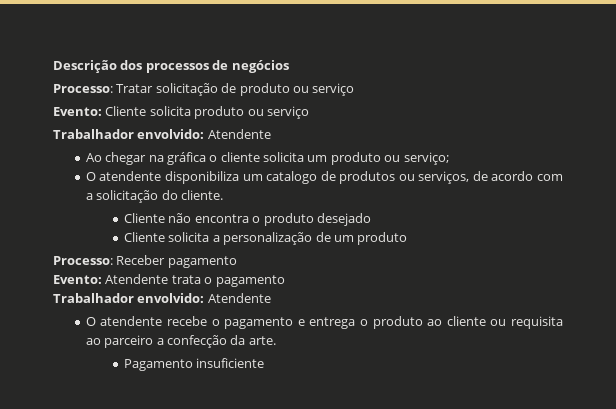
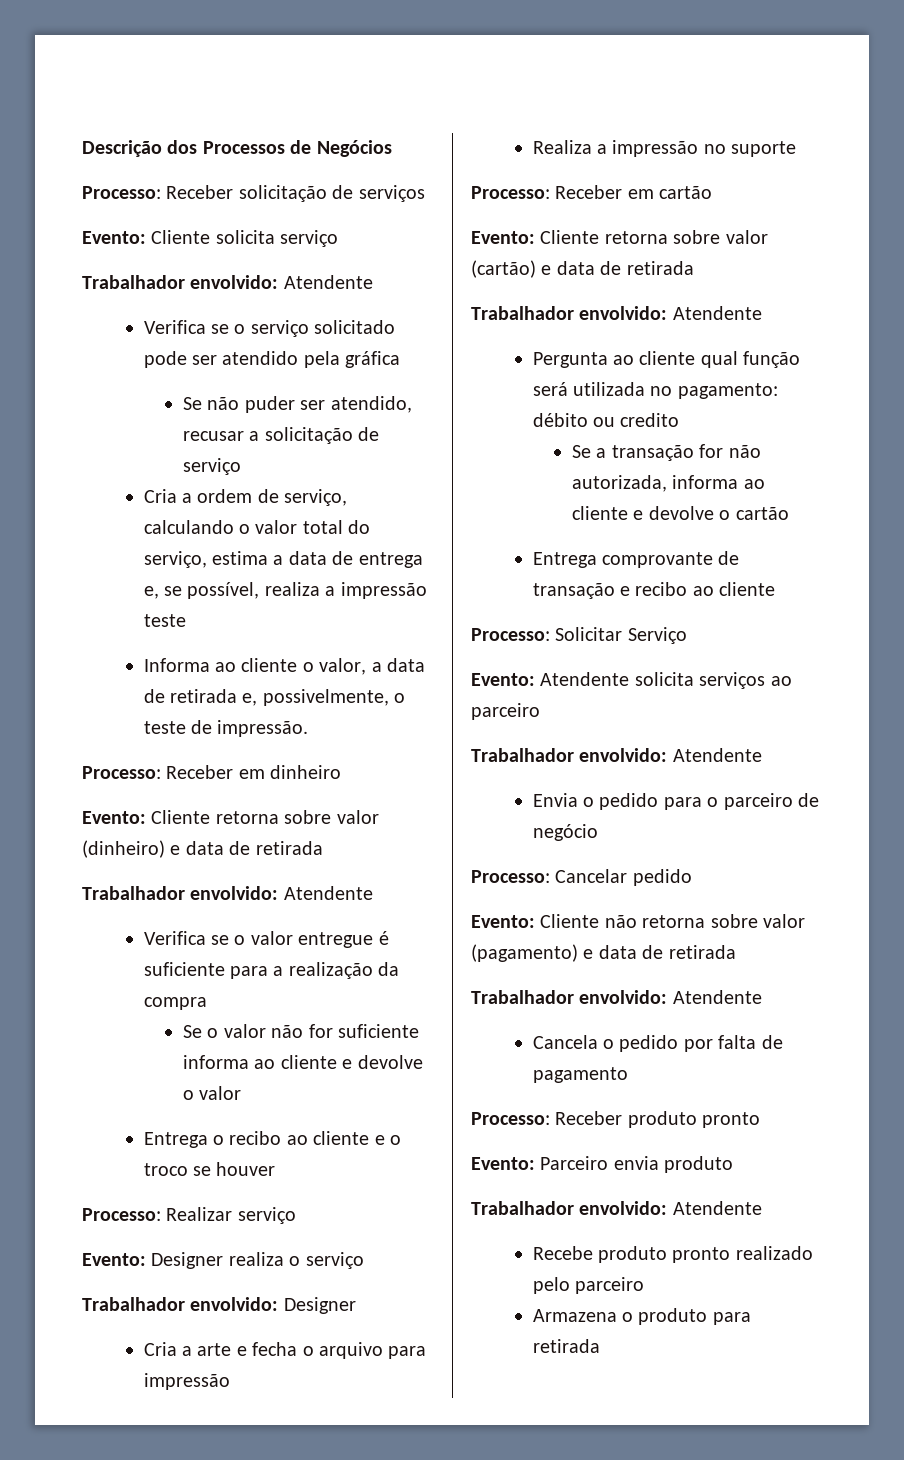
- Descrição dos processos de negócios
- Processo: Tratar solicitação de produto ou serviço
+ Descrição dos Processos de Negócios
+ Processo: Receber solicitação de serviços
- Evento: Cliente solicita produto ou serviço
+ Evento: Cliente solicita serviço
- Ao chegar na gráfica o cliente solicita um produto ou serviço;
- O atendente disponibiliza um catalogo de produtos ou serviços, de acordo com a solicitação do cliente.
- Cliente não encontra o produto desejado
- Cliente solicita a personalização de um produto
- Processo: Receber pagamento
- Evento: Atendente trata o pagamento
+ Verifica se o serviço solicitado pode ser atendido pela gráfica
+ Se não puder ser atendido, recusar a solicitação de serviço
+ Cria a ordem de serviço, calculando o valor total do serviço, estima a data de entrega e, se possível, realiza a impressão teste
+ Informa ao cliente o valor, a data de retirada e, possivelmente, o teste de impressão.
+ Processo: Receber em dinheiro
+ Evento: Cliente retorna sobre valor (dinheiro) e data de retirada
  Trabalhador envolvido: Atendente
- O atendente recebe o pagamento e entrega o produto ao cliente ou requisita ao parceiro a confecção da arte.
- Pagamento insuficiente
+ Verifica se o valor entregue é suficiente para a realização da compra
+ Se o valor não for suficiente informa ao cliente e devolve o valor
+ Entrega o recibo ao cliente e o troco se houver
+ Processo: Realizar serviço
+ Evento: Designer realiza o serviço
+ Trabalhador envolvido: Designer
+ Cria a arte e fecha o arquivo para impressão
+ Realiza a impressão no suporte
+ Processo: Receber em cartão
+ Evento: Cliente retorna sobre valor (cartão) e data de retirada
+ Trabalhador envolvido: Atendente
+ Pergunta ao cliente qual função será utilizada no pagamento: débito ou credito
+ Se a transação for não autorizada, informa ao cliente e devolve o cartão
+ Entrega comprovante de transação e recibo ao cliente
+ Processo: Solicitar Serviço
+ Evento: Atendente solicita serviços ao parceiro
+ Trabalhador envolvido: Atendente
+ Envia o pedido para o parceiro de negócio
+ Processo: Cancelar pedido
+ Evento: Cliente não retorna sobre valor (pagamento) e data de retirada
+ Trabalhador envolvido: Atendente
+ Cancela o pedido por falta de pagamento
+ Processo: Receber produto pronto
+ Evento: Parceiro envia produto
+ Trabalhador envolvido: Atendente
+ Recebe produto pronto realizado pelo parceiro
+ Armazena o produto para retirada

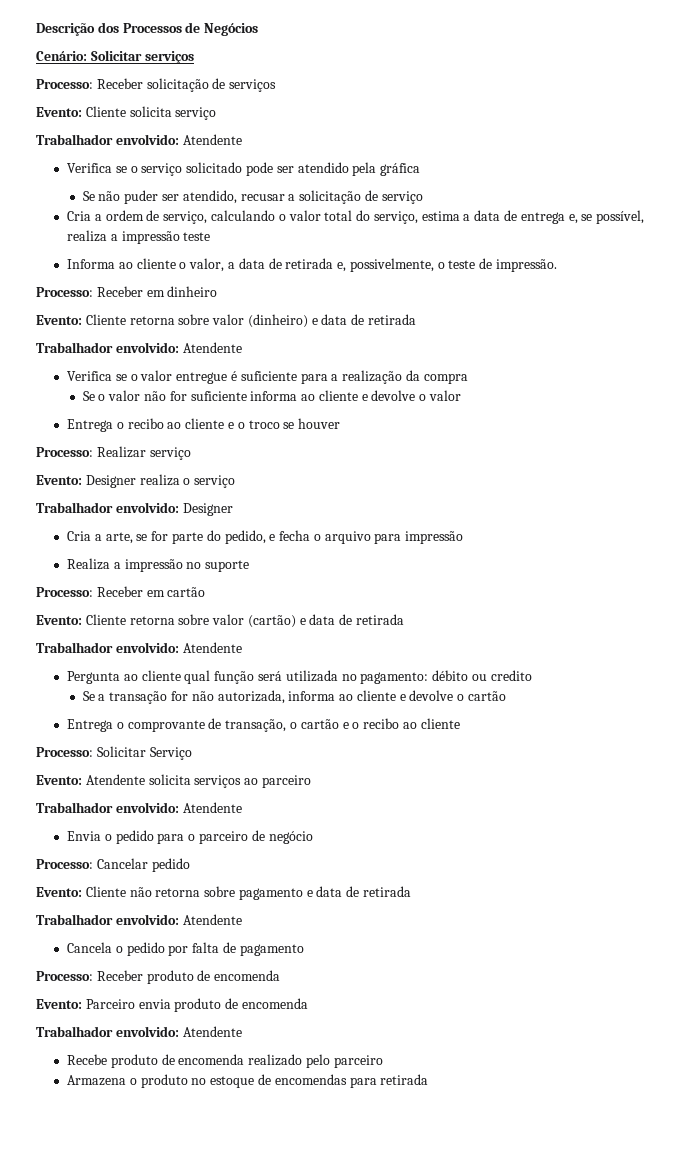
+ Cenário: Solicitar serviços
- Cria a arte e fecha o arquivo para impressão
+ Cria a arte, se for parte do pedido, e fecha o arquivo para impressão
- Entrega comprovante de transação e recibo ao cliente
+ Entrega o comprovante de transação, o cartão e o recibo ao cliente
- Evento: Cliente não retorna sobre valor (pagamento) e data de retirada
+ Evento: Cliente não retorna sobre pagamento e data de retirada
- Processo: Receber produto pronto
+ Processo: Receber produto de encomenda
- Evento: Parceiro envia produto
+ Evento: Parceiro envia produto de encomenda
- Recebe produto pronto realizado pelo parceiro
+ Recebe produto de encomenda realizado pelo parceiro
- Armazena o produto para retirada
+ Armazena o produto no estoque de encomendas para retirada

